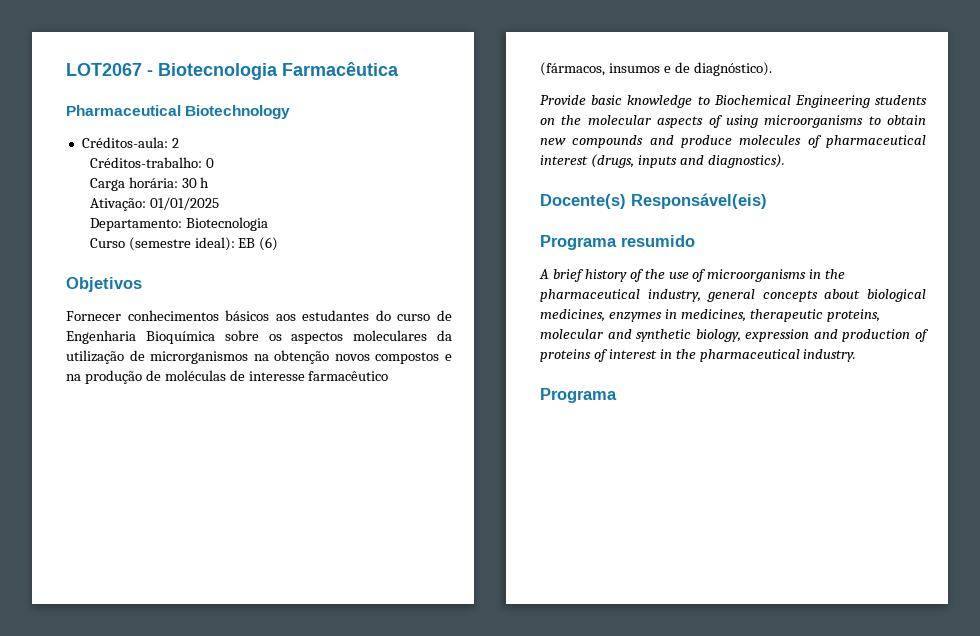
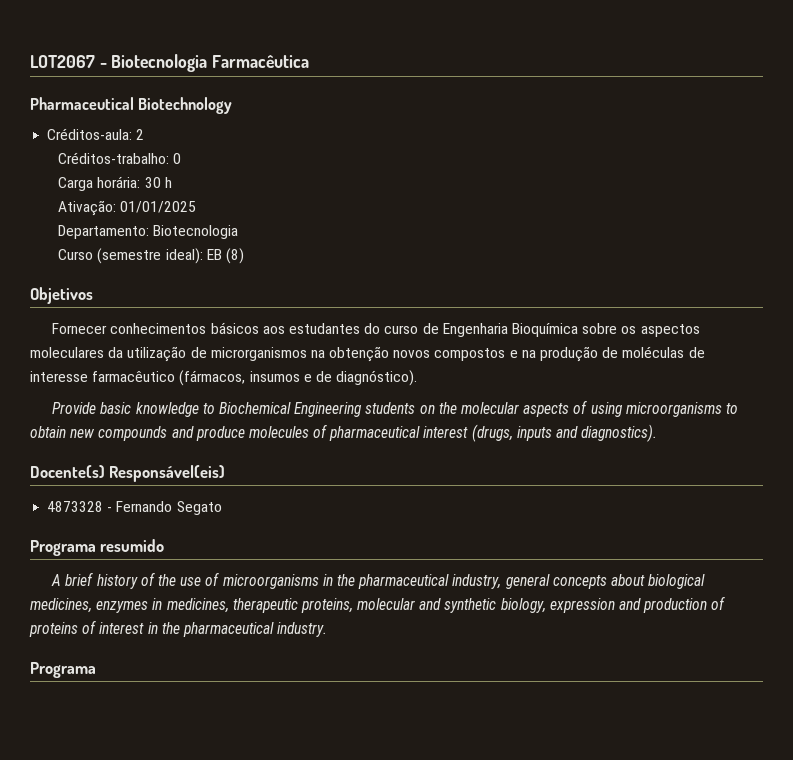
- Curso (semestre ideal): EB (6)
+ Curso (semestre ideal): EB (8)
+ 4873328 - Fernando Segato

